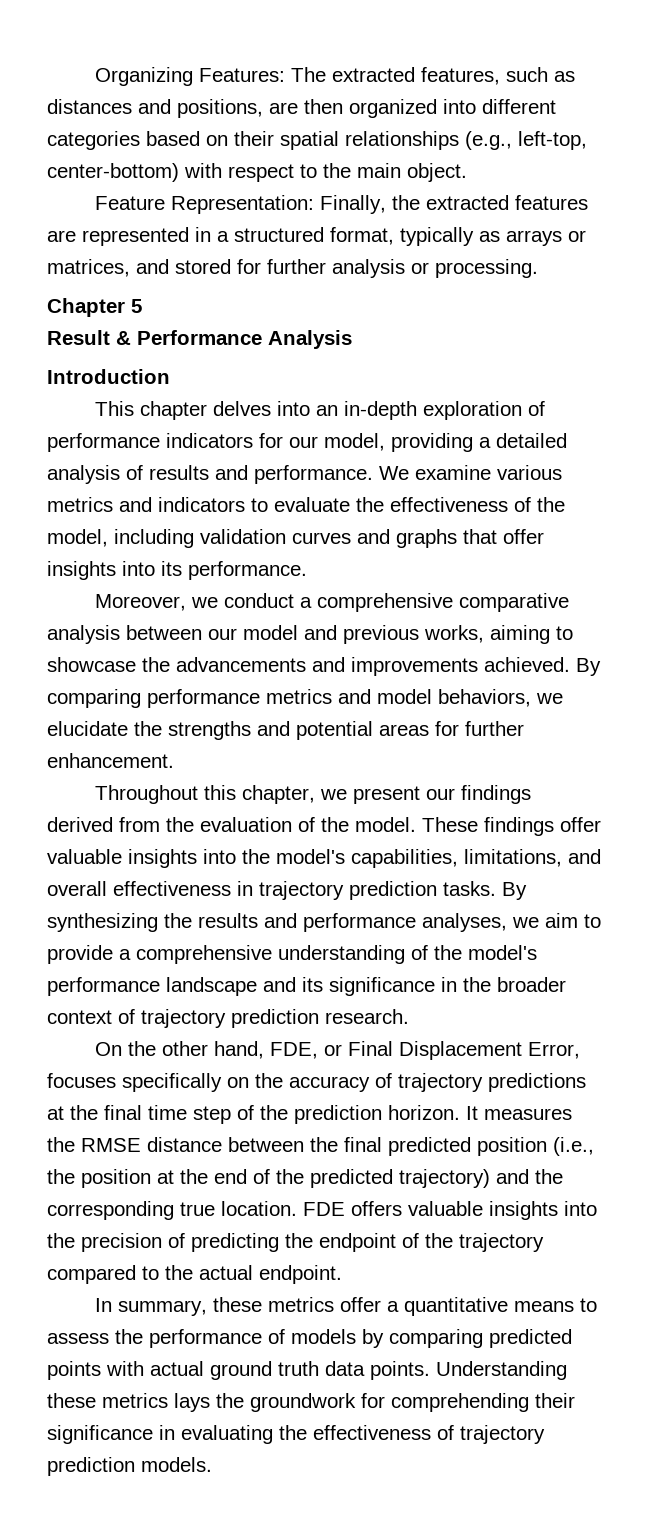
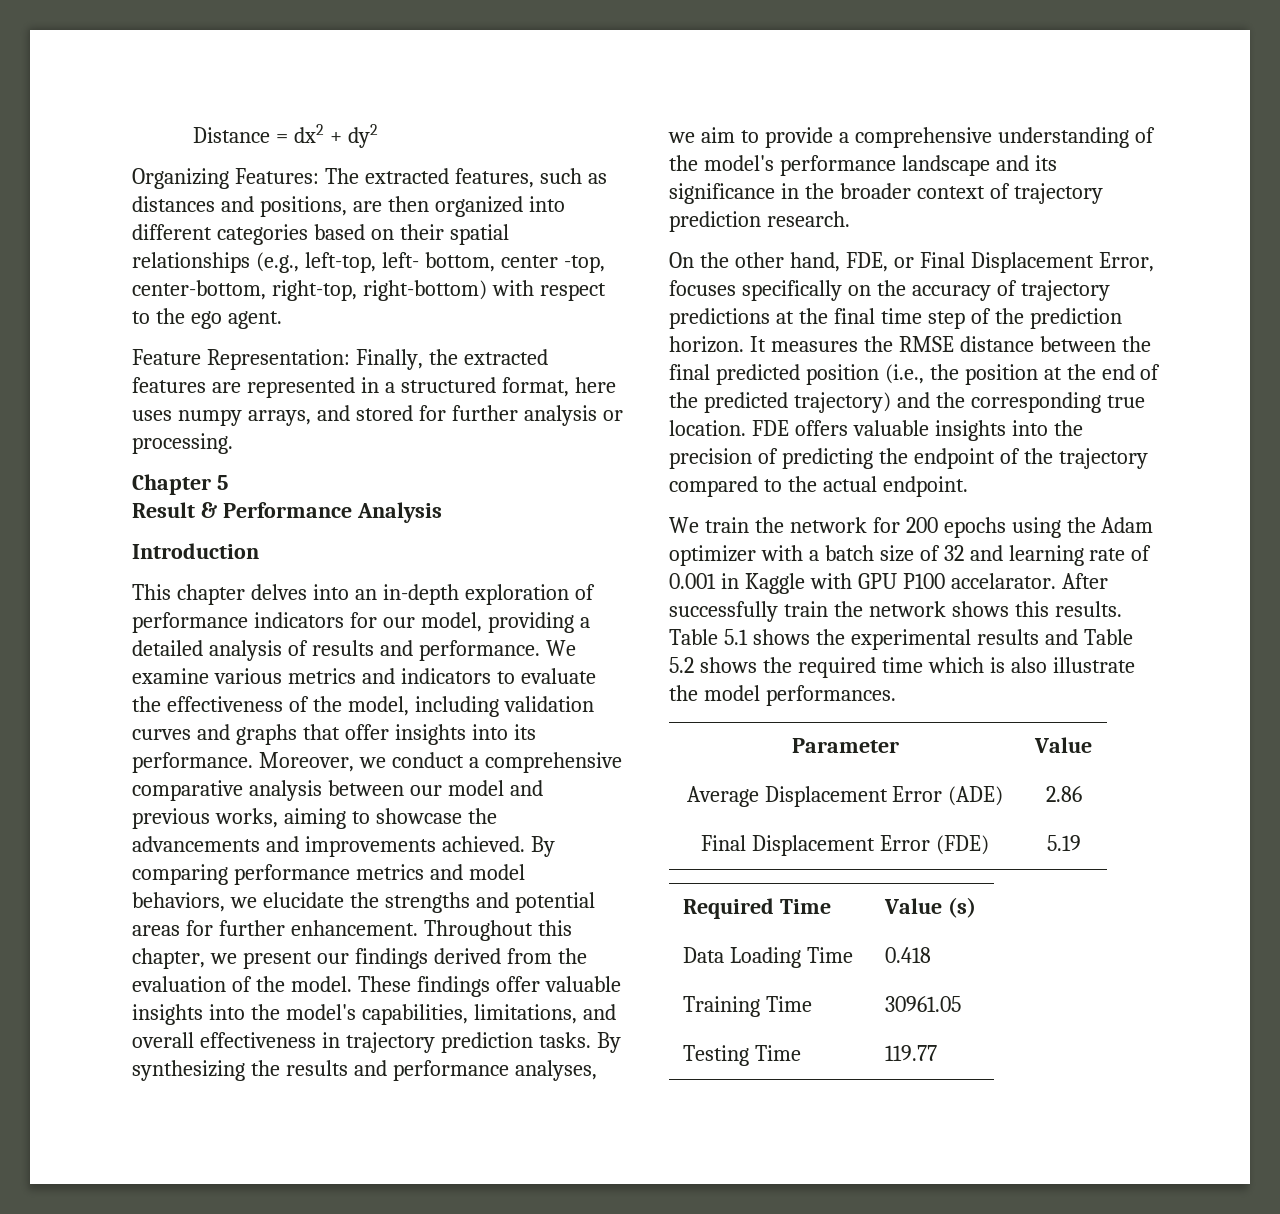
+ Distance = dx2 + dy2
- Organizing Features: The extracted features, such as distances and positions, are then organized into different categories based on their spatial relationships (e.g., left-top, center-bottom) with respect to the main object.
+ Organizing Features: The extracted features, such as distances and positions, are then organized into different categories based on their spatial relationships (e.g., left-top, left- bottom, center -top, center-bottom, right-top, right-bottom) with respect to the ego agent.
- Feature Representation: Finally, the extracted features are represented in a structured format, typically as arrays or matrices, and stored for further analysis or processing.
+ Feature Representation: Finally, the extracted features are represented in a structured format, here uses numpy arrays, and stored for further analysis or processing.
- We examine various metrics and indicators to evaluate the effectiveness of the model, including validation curves and graphs that offer insights into its performance.
- Moreover, we conduct a comprehensive comparative analysis between our model and previous works, aiming to showcase the advancements and improvements achieved.
+ We examine various metrics and indicators to evaluate the effectiveness of the model, including validation curves and graphs that offer insights into its performance. Moreover, we conduct a comprehensive comparative analysis between our model and previous works, aiming to showcase the advancements and improvements achieved.
- By comparing performance metrics and model behaviors, we elucidate the strengths and potential areas for further enhancement.
- Throughout this chapter, we present our findings derived from the evaluation of the model.
+ By comparing performance metrics and model behaviors, we elucidate the strengths and potential areas for further enhancement. Throughout this chapter, we present our findings derived from the evaluation of the model.
- In summary, these metrics offer a quantitative means to assess the performance of models by comparing predicted points with actual ground truth data points. Understanding these metrics lays the groundwork for comprehending their significance in evaluating the effectiveness of trajectory prediction models.
+ We train the network for 200 epochs using the Adam optimizer with a batch size of 32 and learning rate of 0.001 in Kaggle with GPU P100 accelarator. After successfully train the network shows this results. Table 5.1 shows the experimental results and Table 5.2 shows the required time which is also illustrate the model performances.
+ Parameter | Value
+ Average Displacement Error (ADE) | 2.86
+ Final Displacement Error (FDE) | 5.19
+ Required Time | Value (s)
+ Data Loading Time | 0.418
+ Training Time | 30961.05
+ Testing Time | 119.77

